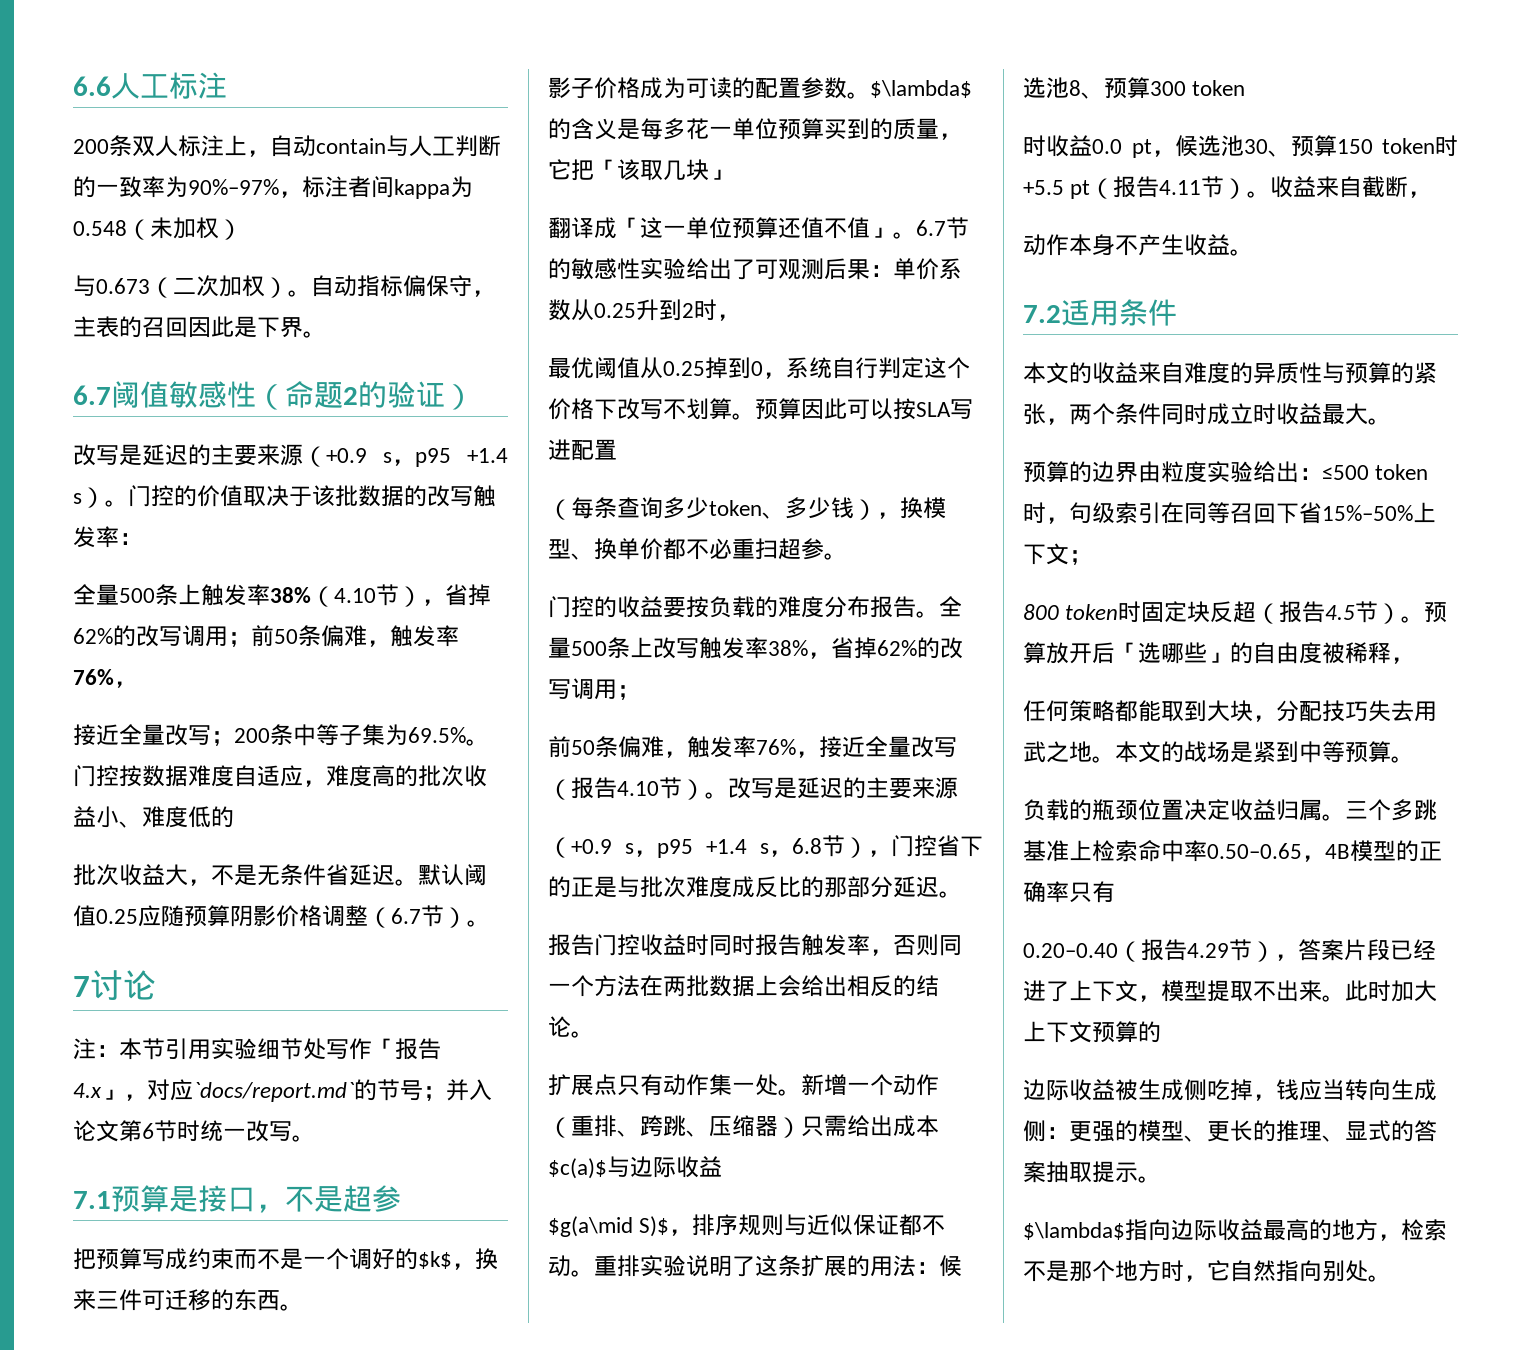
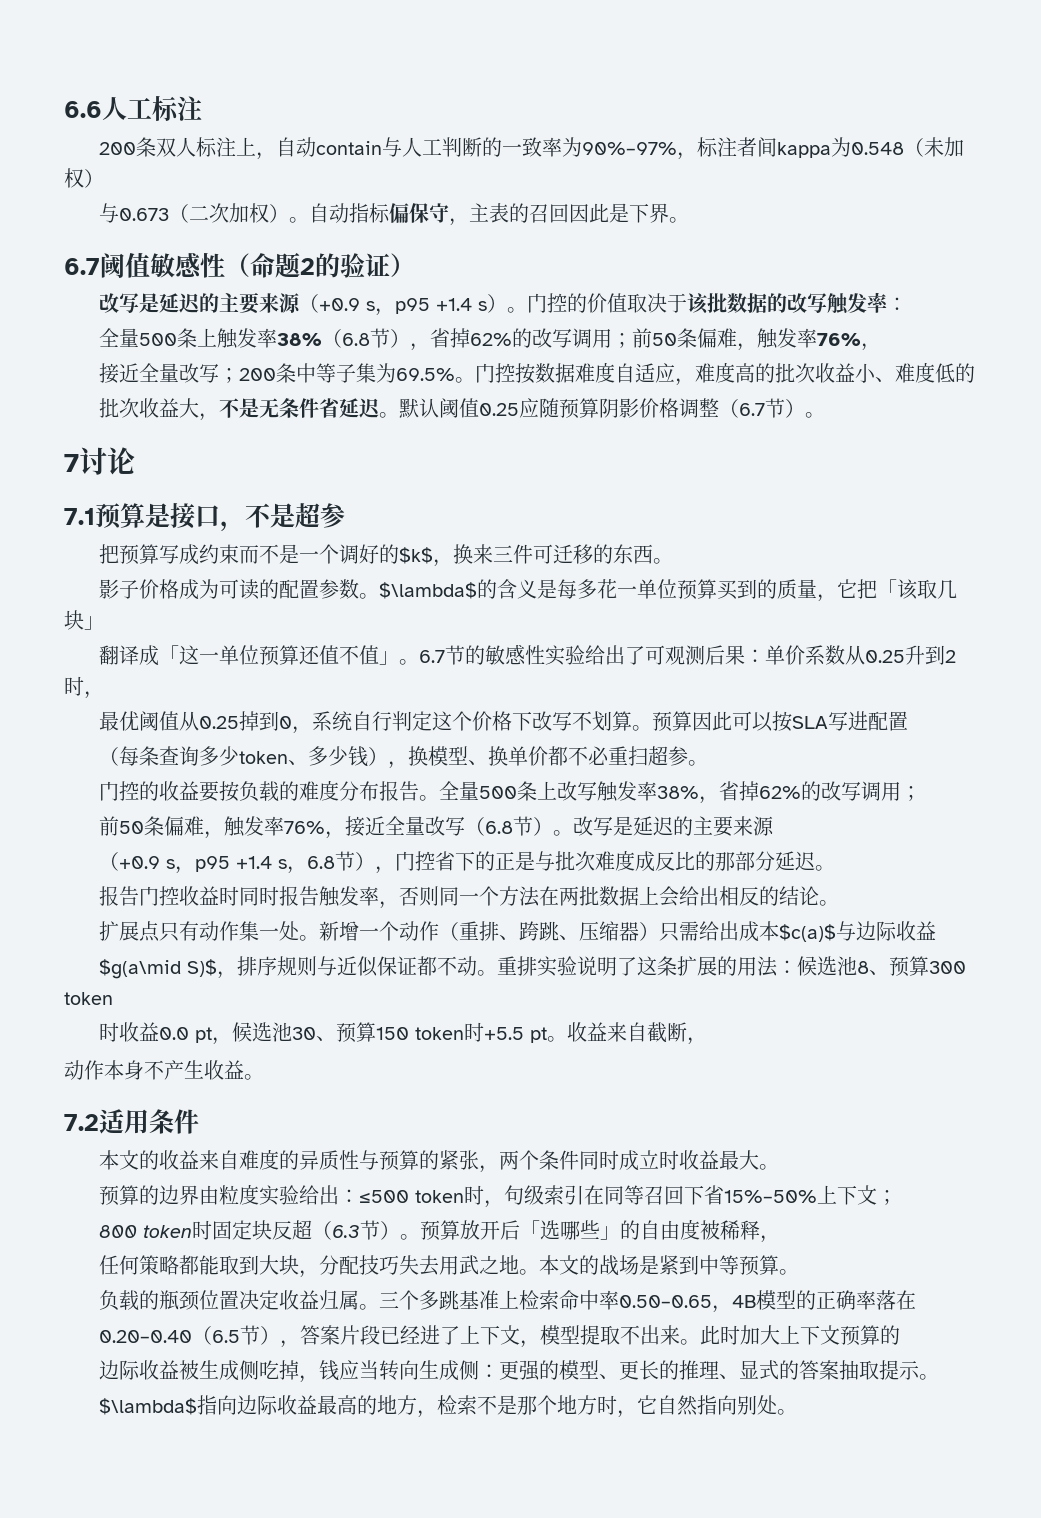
- 全量500条上触发率38%（4.10节），省掉62%的改写调用；前50条偏难，触发率76%，
+ 全量500条上触发率38%（6.8节），省掉62%的改写调用；前50条偏难，触发率76%，
- 注：本节引用实验细节处写作「报告4.x」，对应`docs/report.md`的节号；并入论文第6节时统一改写。
- 前50条偏难，触发率76%，接近全量改写（报告4.10节）。
+ 前50条偏难，触发率76%，接近全量改写（6.8节）。
- 时收益0.0 pt，候选池30、预算150 token时+5.5 pt（报告4.11节）。
+ 时收益0.0 pt，候选池30、预算150 token时+5.5 pt。
- 800 token时固定块反超（报告4.5节）。
+ 800 token时固定块反超（6.3节）。
- 三个多跳基准上检索命中率0.50–0.65，4B模型的正确率只有
+ 三个多跳基准上检索命中率0.50–0.65，4B模型的正确率落在
- 0.20–0.40（报告4.29节），答案片段已经进了上下文，模型提取不出来。
+ 0.20–0.40（6.5节），答案片段已经进了上下文，模型提取不出来。

